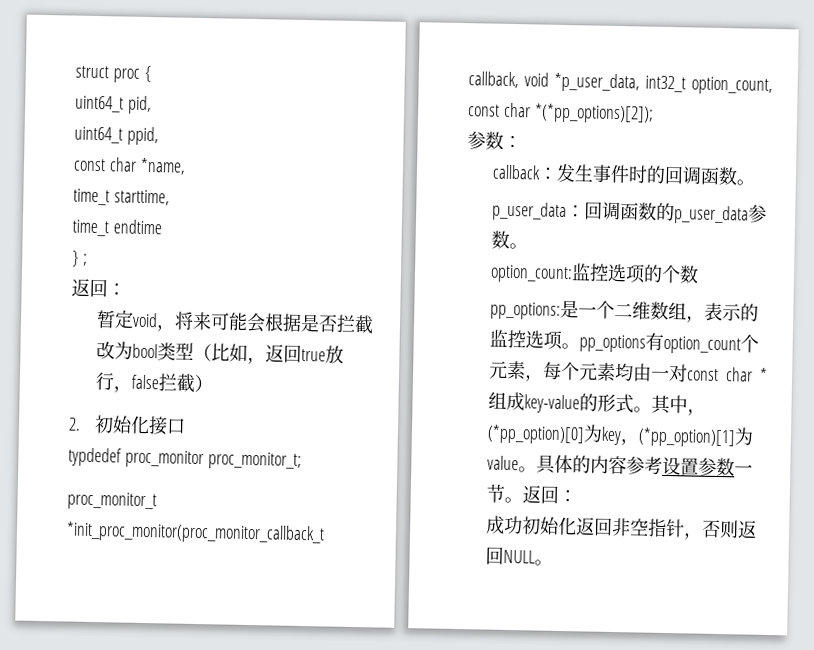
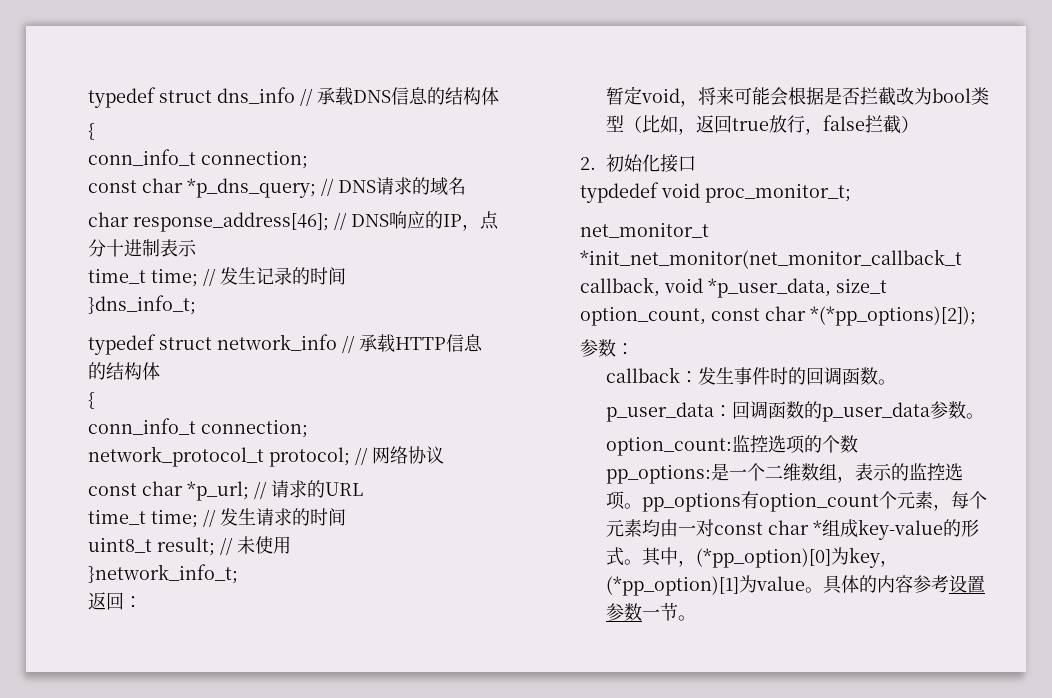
- struct proc {
- uint64_t pid,
- uint64_t ppid,
- const char *name,
- time_t starttime,
- time_t endtime
- } ;
+ typedef struct dns_info // 承载DNS信息的结构体
+ {
+ conn_info_t connection;
+ const char *p_dns_query; // DNS请求的域名
+ char response_address[46]; // DNS响应的IP，点分十进制表示
+ time_t time; // 发生记录的时间
+ }dns_info_t;
+ typedef struct network_info // 承载HTTP信息的结构体
+ {
+ conn_info_t connection;
+ network_protocol_t protocol; // 网络协议
+ const char *p_url; // 请求的URL
+ time_t time; // 发生请求的时间
+ uint8_t result; // 未使用
+ }network_info_t;
- typdedef proc_monitor proc_monitor_t;
+ typdedef void proc_monitor_t;
- proc_monitor_t *init_proc_monitor(proc_monitor_callback_t callback, void *p_user_data, int32_t option_count, const char *(*pp_options)[2]);
+ net_monitor_t *init_net_monitor(net_monitor_callback_t callback, void *p_user_data, size_t option_count, const char *(*pp_options)[2]);
- 具体的内容参考设置参数一节。返回：
- 成功初始化返回非空指针，否则返回NULL。
+ 具体的内容参考设置参数一节。

